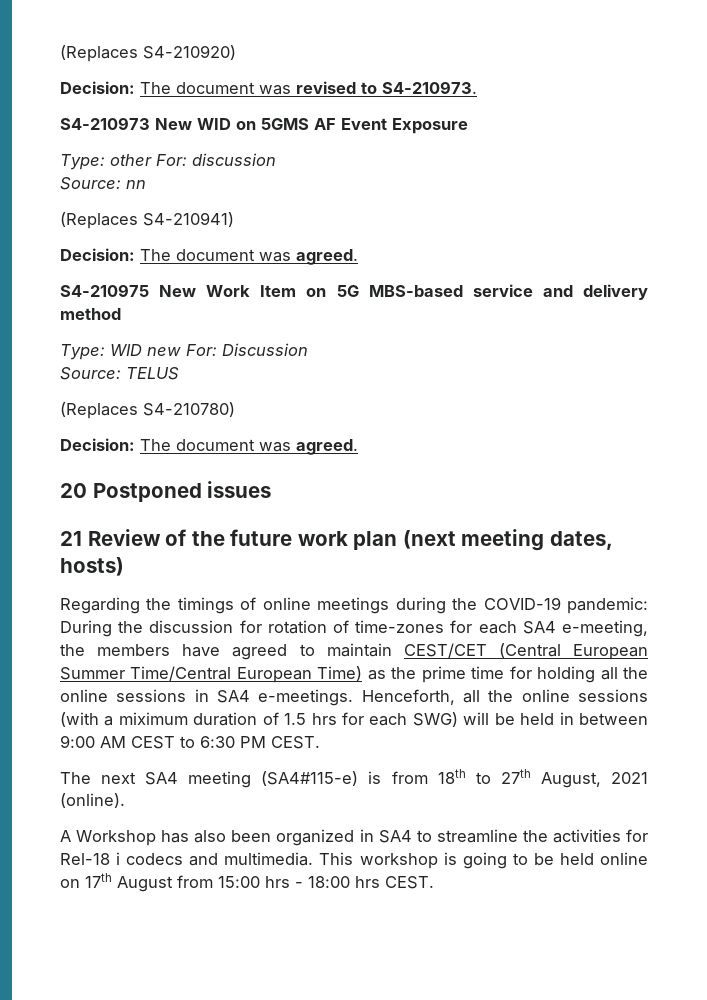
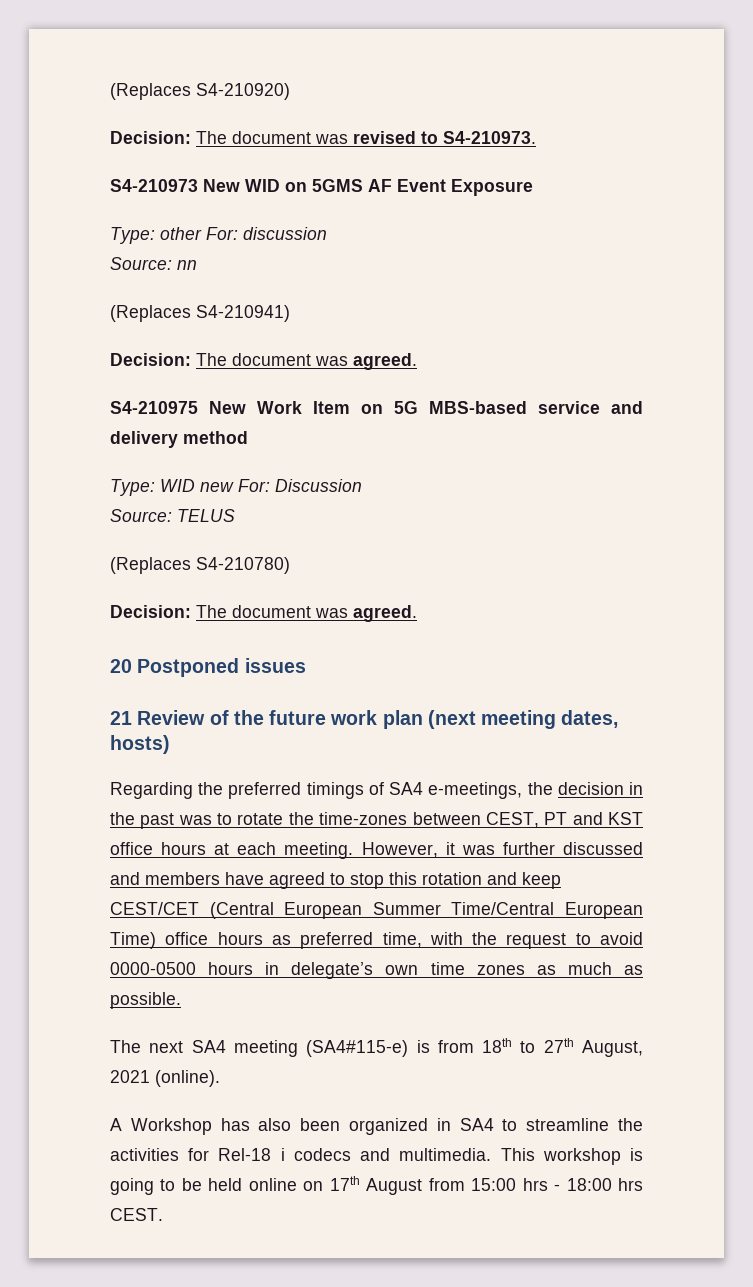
- Regarding the timings of online meetings during the COVID-19 pandemic: During the discussion for rotation of time-zones for each SA4 e-meeting, the members have agreed to maintain CEST/CET (Central European Summer Time/Central European Time) as the prime time for holding all the online sessions in SA4 e-meetings. Henceforth, all the online sessions (with a miximum duration of 1.5 hrs for each SWG) will be held in between 9:00 AM CEST to 6:30 PM CEST.
+ Regarding the preferred timings of SA4 e-meetings, the decision in the past was to rotate the time-zones between CEST, PT and KST office hours at each meeting. However, it was further discussed and members have agreed to stop this rotation and keep CEST/CET (Central European Summer Time/Central European Time) office hours as preferred time, with the request to avoid 0000-0500 hours in delegate’s own time zones as much as possible.

